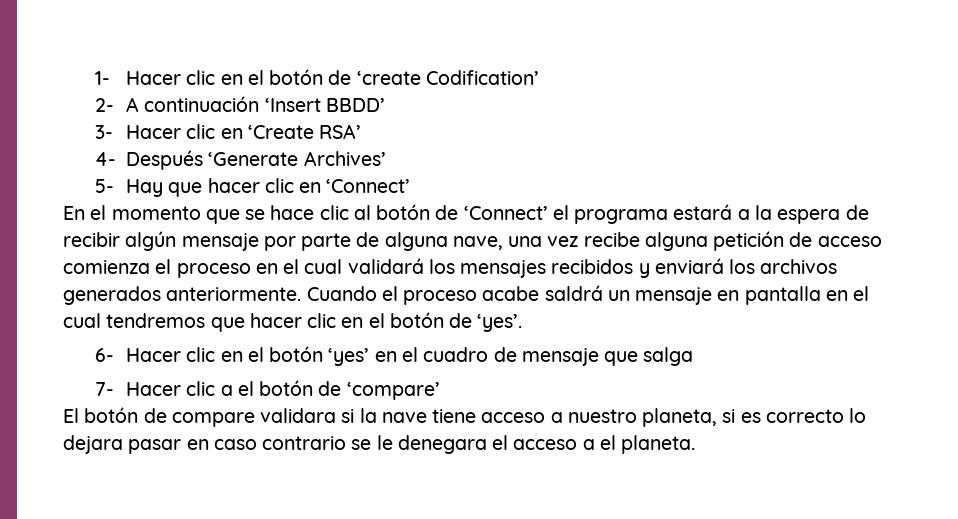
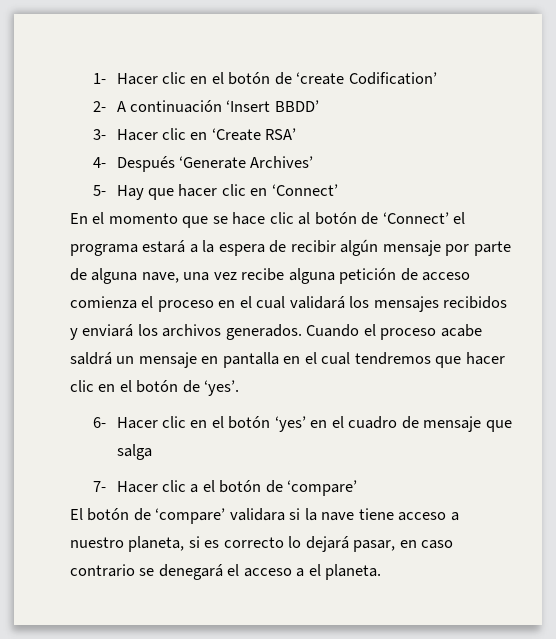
- En el momento que se hace clic al botón de ‘Connect’ el programa estará a la espera de recibir algún mensaje por parte de alguna nave, una vez recibe alguna petición de acceso comienza el proceso en el cual validará los mensajes recibidos y enviará los archivos generados anteriormente.
+ En el momento que se hace clic al botón de ‘Connect’ el programa estará a la espera de recibir algún mensaje por parte de alguna nave, una vez recibe alguna petición de acceso comienza el proceso en el cual validará los mensajes recibidos y enviará los archivos generados.
- El botón de compare validara si la nave tiene acceso a nuestro planeta, si es correcto lo dejara pasar en caso contrario se le denegara el acceso a el planeta.
+ El botón de ‘compare’ validara si la nave tiene acceso a nuestro planeta, si es correcto lo dejará pasar, en caso contrario se denegará el acceso a el planeta.

